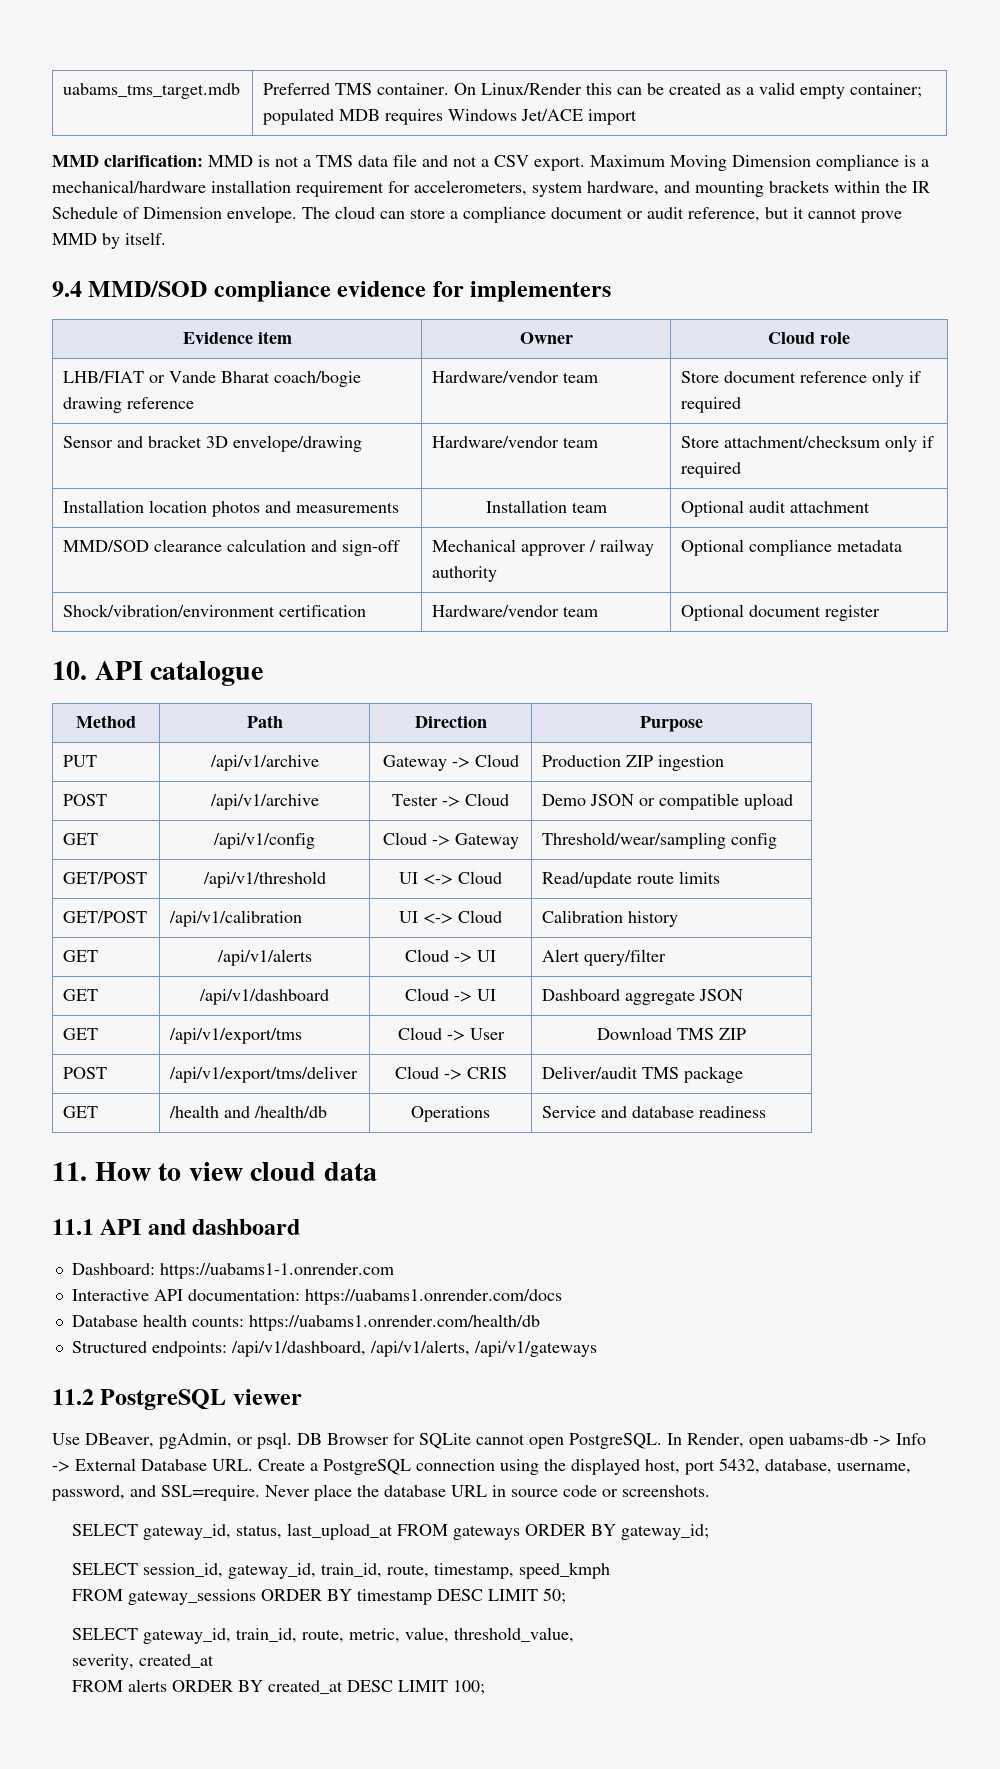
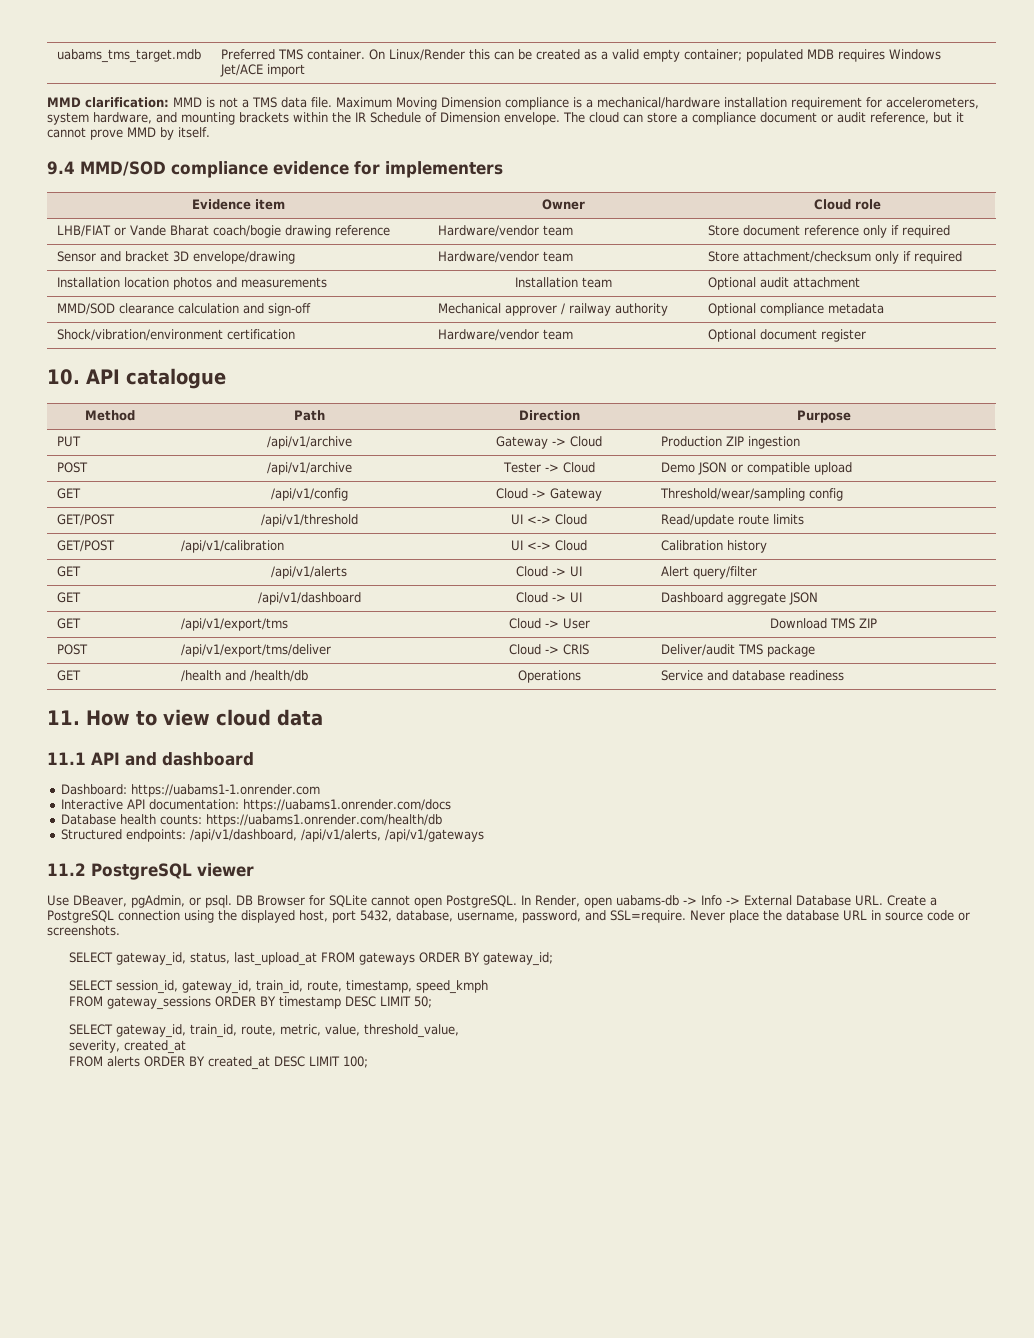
- MMD clarification: MMD is not a TMS data file and not a CSV export.
+ MMD clarification: MMD is not a TMS data file.

